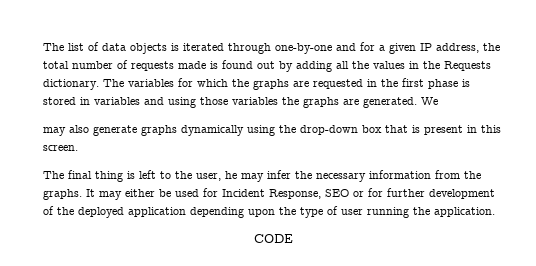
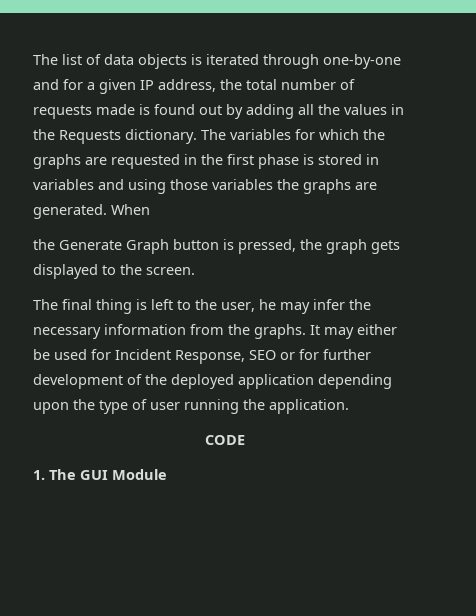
- We
- may also generate graphs dynamically using the drop-down box that is present in this screen.
+ When
+ the Generate Graph button is pressed, the graph gets displayed to the screen.
+ 1. The GUI Module

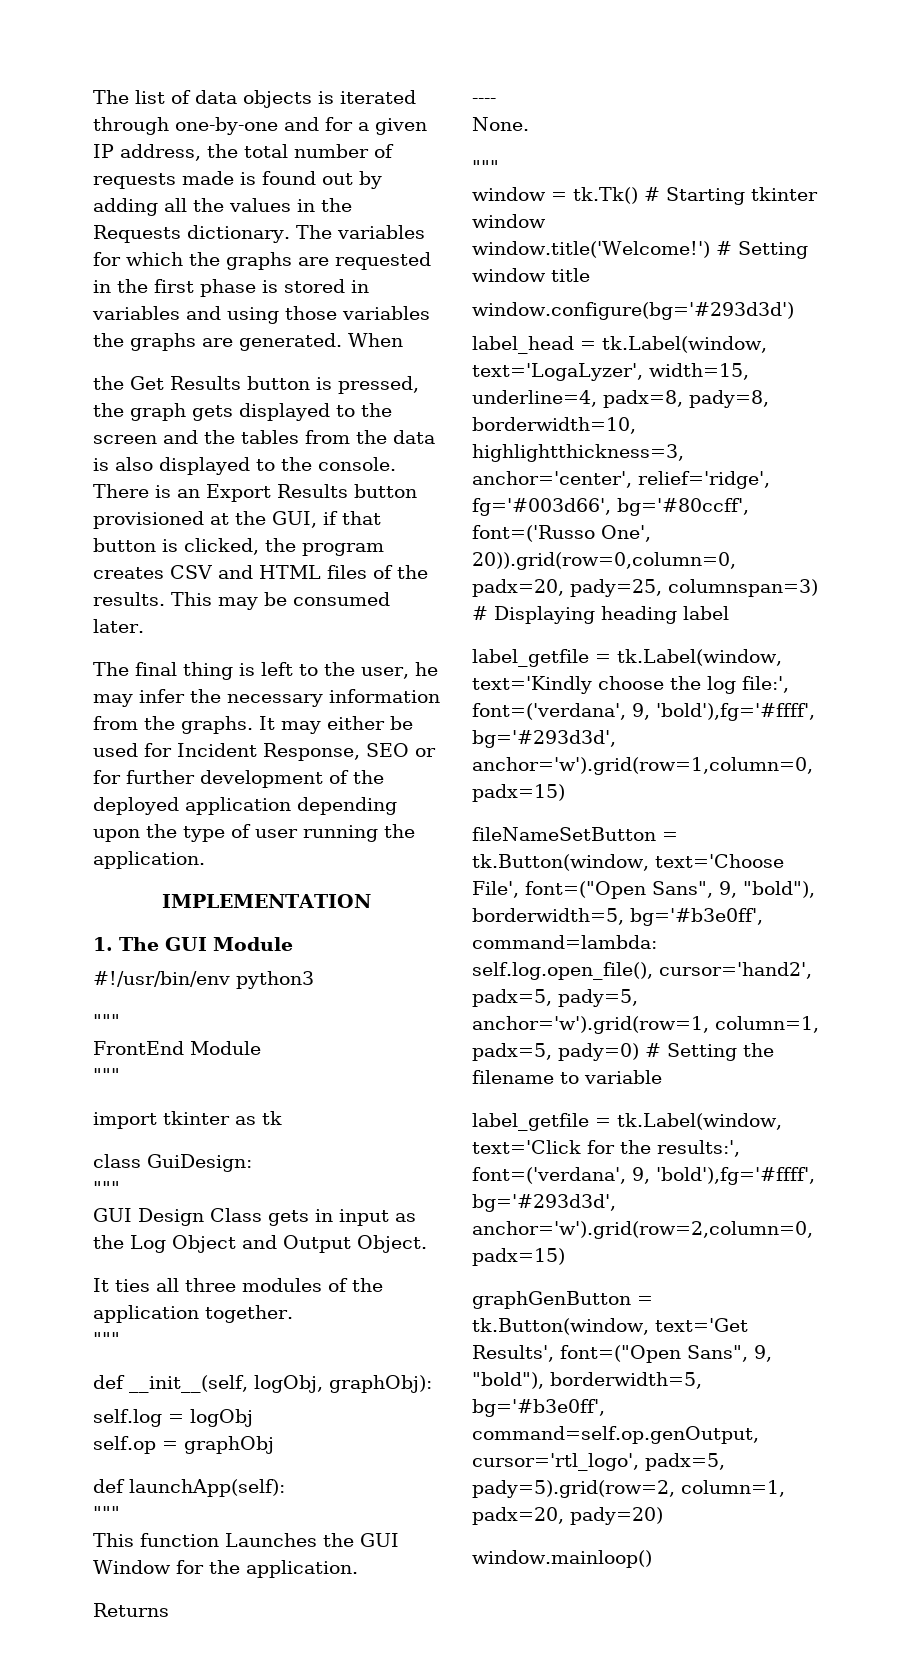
- the Generate Graph button is pressed, the graph gets displayed to the screen.
+ the Get Results button is pressed, the graph gets displayed to the screen and the tables from the data is also displayed to the console. There is an Export Results button provisioned at the GUI, if that button is clicked, the program creates CSV and HTML files of the results. This may be consumed later.
- CODE
+ IMPLEMENTATION
+ #!/usr/bin/env python3
+ """
+ FrontEnd Module
+ """
+ import tkinter as tk
+ class GuiDesign:
+ """
+ GUI Design Class gets in input as the Log Object and Output Object.
+ It ties all three modules of the application together.
+ """
+ def __init__(self, logObj, graphObj):
+ self.log = logObj
+ self.op = graphObj
+ def launchApp(self):
+ """
+ This function Launches the GUI Window for the application.
+ Returns
+ ----
+ None.
+ """
+ window = tk.Tk() # Starting tkinter window
+ window.title('Welcome!') # Setting window title
+ window.configure(bg='#293d3d')
+ label_head = tk.Label(window, text='LogaLyzer', width=15, underline=4, padx=8, pady=8, borderwidth=10, highlightthickness=3, anchor='center', relief='ridge', fg='#003d66', bg='#80ccff', font=('Russo One', 20)).grid(row=0,column=0, padx=20, pady=25, columnspan=3) # Displaying heading label
+ label_getfile = tk.Label(window, text='Kindly choose the log file:', font=('verdana', 9, 'bold'),fg='#ffff', bg='#293d3d', anchor='w').grid(row=1,column=0, padx=15)
+ fileNameSetButton = tk.Button(window, text='Choose File', font=("Open Sans", 9, "bold"), borderwidth=5, bg='#b3e0ff', command=lambda: self.log.open_file(), cursor='hand2', padx=5, pady=5, anchor='w').grid(row=1, column=1, padx=5, pady=0) # Setting the filename to variable
+ label_getfile = tk.Label(window, text='Click for the results:', font=('verdana', 9, 'bold'),fg='#ffff', bg='#293d3d', anchor='w').grid(row=2,column=0, padx=15)
+ graphGenButton = tk.Button(window, text='Get Results', font=("Open Sans", 9, "bold"), borderwidth=5, bg='#b3e0ff', command=self.op.genOutput, cursor='rtl_logo', padx=5, pady=5).grid(row=2, column=1, padx=20, pady=20)
+ window.mainloop()

